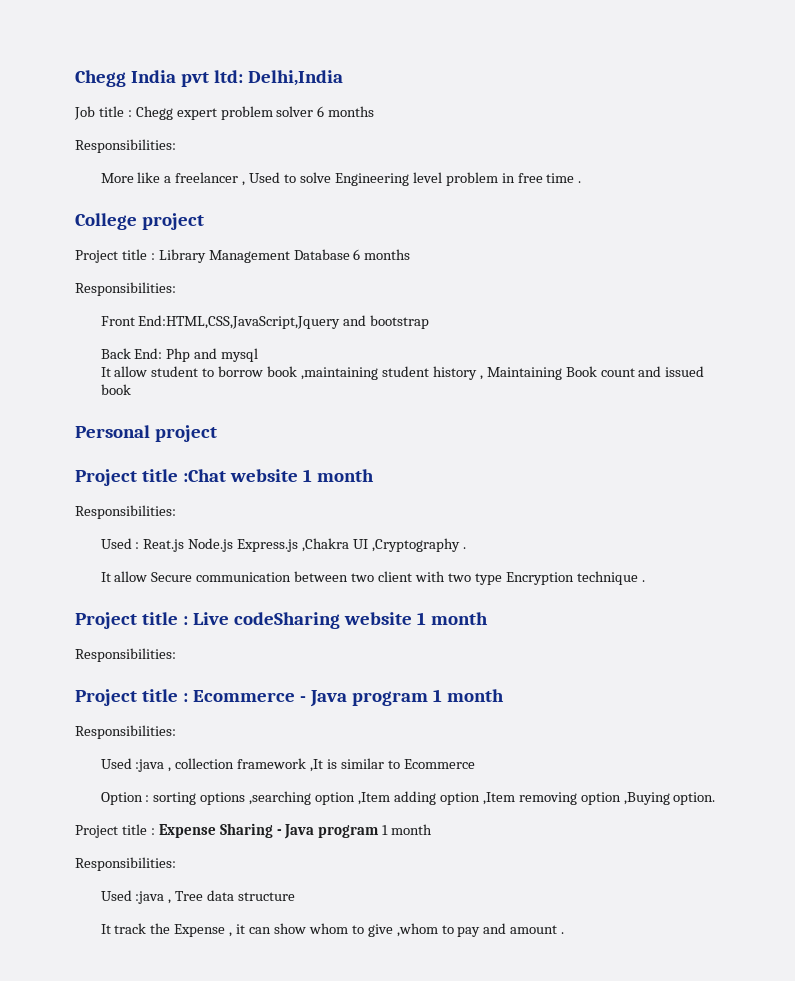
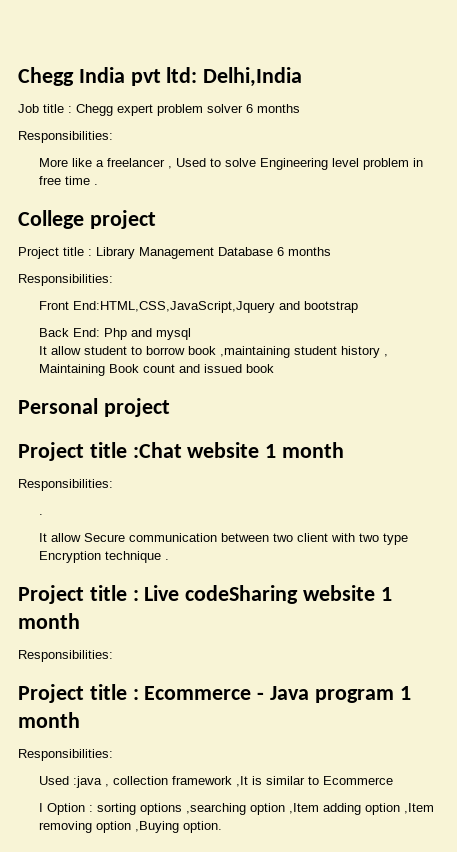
  Project title :Chat website 1 month
  Responsibilities:
- Used : Reat.js Node.js Express.js ,Chakra UI ,Cryptography .
+ .
- Option : sorting options ,searching option ,Item adding option ,Item removing option ,Buying option.
+ I Option : sorting options ,searching option ,Item adding option ,Item removing option ,Buying option.
- Project title : Expense Sharing - Java program 1 month
- Responsibilities:
- Used :java , Tree data structure
- It track the Expense , it can show whom to give ,whom to pay and amount .

